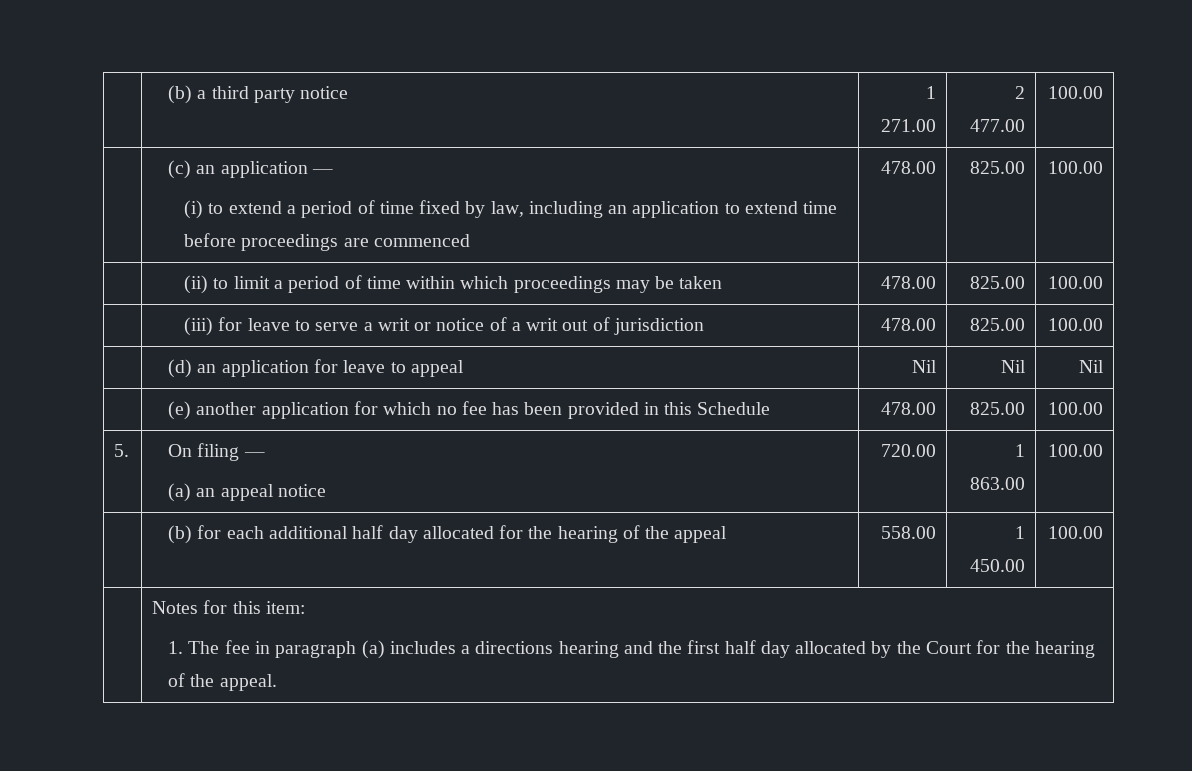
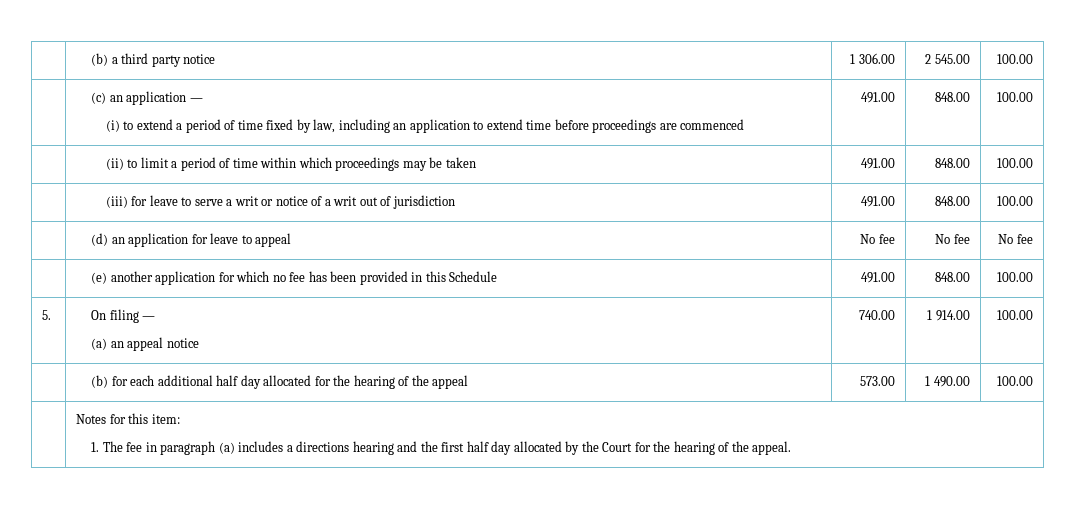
- | (b) a third party notice | 1 271.00 | 2 477.00 | 100.00
+ | (b) a third party notice | 1 306.00 | 2 545.00 | 100.00
  | (c) an application —
- (i) to extend a period of time fixed by law, including an application to extend time before proceedings are commenced | 478.00 | 825.00 | 100.00
+ (i) to extend a period of time fixed by law, including an application to extend time before proceedings are commenced | 491.00 | 848.00 | 100.00
- | (ii) to limit a period of time within which proceedings may be taken | 478.00 | 825.00 | 100.00
+ | (ii) to limit a period of time within which proceedings may be taken | 491.00 | 848.00 | 100.00
- | (iii) for leave to serve a writ or notice of a writ out of jurisdiction | 478.00 | 825.00 | 100.00
+ | (iii) for leave to serve a writ or notice of a writ out of jurisdiction | 491.00 | 848.00 | 100.00
- | (d) an application for leave to appeal | Nil | Nil | Nil
+ | (d) an application for leave to appeal | No fee | No fee | No fee
- | (e) another application for which no fee has been provided in this Schedule | 478.00 | 825.00 | 100.00
+ | (e) another application for which no fee has been provided in this Schedule | 491.00 | 848.00 | 100.00
  5. | On filing —
- (a) an appeal notice | 720.00 | 1 863.00 | 100.00
+ (a) an appeal notice | 740.00 | 1 914.00 | 100.00
- | (b) for each additional half day allocated for the hearing of the appeal | 558.00 | 1 450.00 | 100.00
+ | (b) for each additional half day allocated for the hearing of the appeal | 573.00 | 1 490.00 | 100.00

